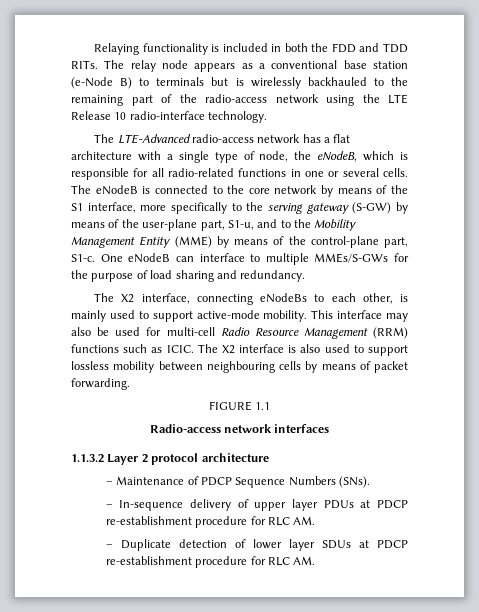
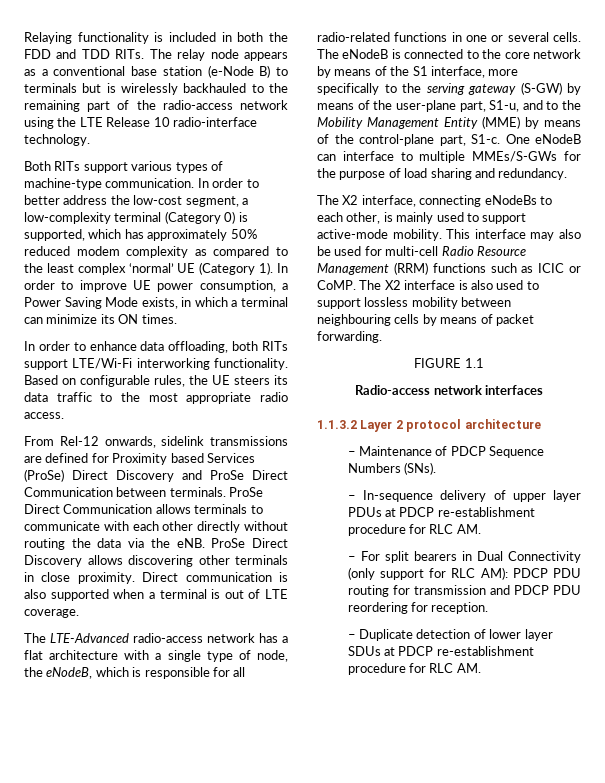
+ Both RITs support various types of machine-type communication. In order to better address the low-cost segment, a low-complexity terminal (Category 0) is supported, which has approximately 50% reduced modem complexity as compared to the least complex ‘normal’ UE (Category 1). In order to improve UE power consumption, a Power Saving Mode exists, in which a terminal can minimize its ON times.
+ In order to enhance data offloading, both RITs support LTE/Wi-Fi interworking functionality. Based on configurable rules, the UE steers its data traffic to the most appropriate radio access.
+ From Rel-12 onwards, sidelink transmissions are defined for Proximity based Services (ProSe) Direct Discovery and ProSe Direct Communication between terminals. ProSe Direct Communication allows terminals to communicate with each other directly without routing the data via the eNB. ProSe Direct Discovery allows discovering other terminals in close proximity. Direct communication is also supported when a terminal is out of LTE coverage.
- This interface may also be used for multi-cell Radio Resource Management (RRM) functions such as ICIC.
+ This interface may also be used for multi-cell Radio Resource Management (RRM) functions such as ICIC or CoMP.
+ – For split bearers in Dual Connectivity (only support for RLC AM): PDCP PDU routing for transmission and PDCP PDU reordering for reception.

